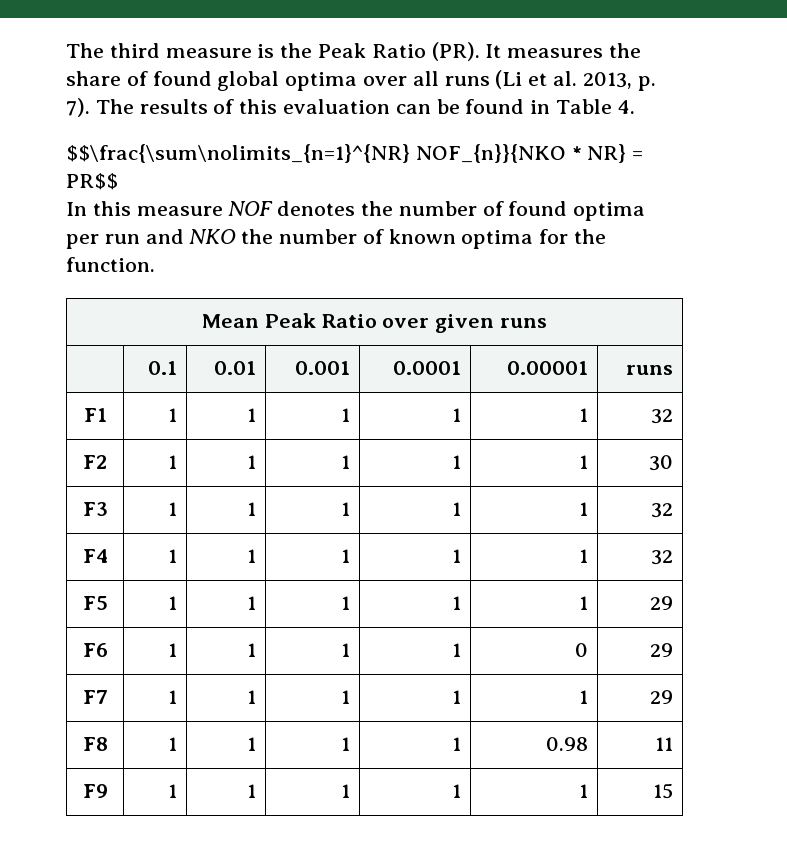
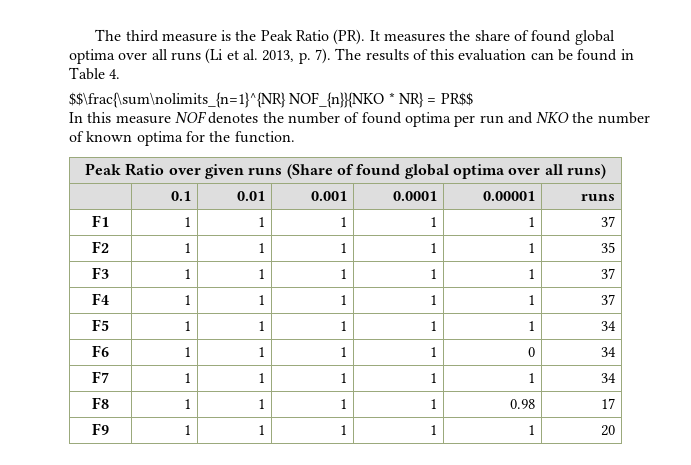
- Mean Peak Ratio over given runs
+ Peak Ratio over given runs (Share of found global optima over all runs)
- F1 | 1 | 1 | 1 | 1 | 1 | 32
+ F1 | 1 | 1 | 1 | 1 | 1 | 37
- F2 | 1 | 1 | 1 | 1 | 1 | 30
+ F2 | 1 | 1 | 1 | 1 | 1 | 35
- F3 | 1 | 1 | 1 | 1 | 1 | 32
+ F3 | 1 | 1 | 1 | 1 | 1 | 37
- F4 | 1 | 1 | 1 | 1 | 1 | 32
+ F4 | 1 | 1 | 1 | 1 | 1 | 37
- F5 | 1 | 1 | 1 | 1 | 1 | 29
+ F5 | 1 | 1 | 1 | 1 | 1 | 34
- F6 | 1 | 1 | 1 | 1 | 0 | 29
+ F6 | 1 | 1 | 1 | 1 | 0 | 34
- F7 | 1 | 1 | 1 | 1 | 1 | 29
+ F7 | 1 | 1 | 1 | 1 | 1 | 34
- F8 | 1 | 1 | 1 | 1 | 0.98 | 11
+ F8 | 1 | 1 | 1 | 1 | 0.98 | 17
- F9 | 1 | 1 | 1 | 1 | 1 | 15
+ F9 | 1 | 1 | 1 | 1 | 1 | 20

